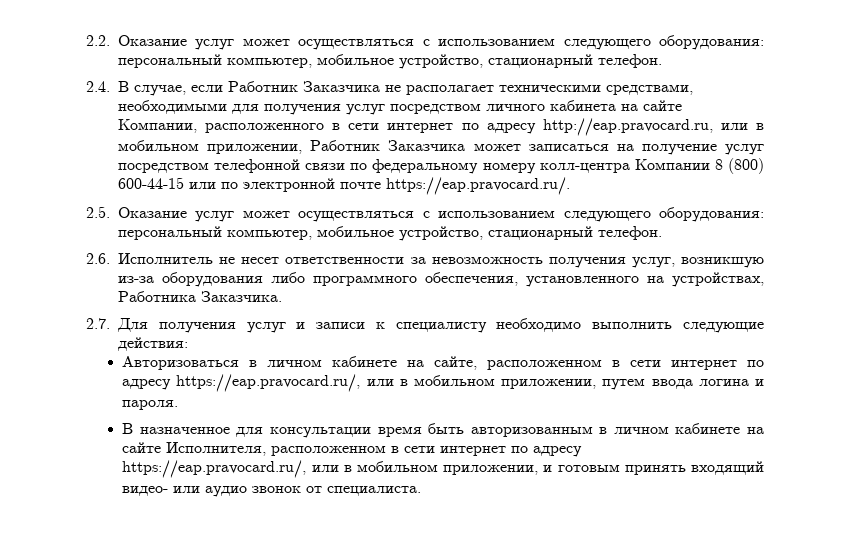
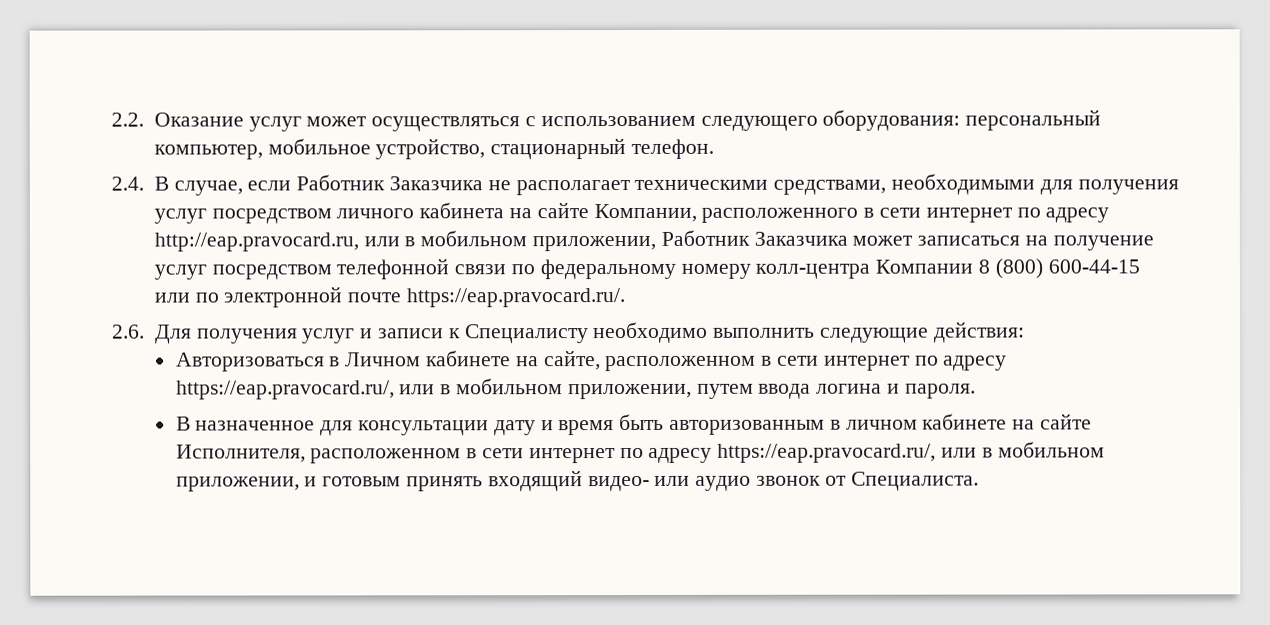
- 2.5. Оказание услуг может осуществляться с использованием следующего оборудования: персональный компьютер, мобильное устройство, стационарный телефон.
- 2.6. Исполнитель не несет ответственности за невозможность получения услуг, возникшую из-за оборудования либо программного обеспечения, установленного на устройствах, Работника Заказчика.
- 2.7. Для получения услуг и записи к специалисту необходимо выполнить следующие действия:
+ 2.6. Для получения услуг и записи к Специалисту необходимо выполнить следующие действия:
- Авторизоваться в личном кабинете на сайте, расположенном в сети интернет по адресу https://eap.pravocard.ru/, или в мобильном приложении, путем ввода логина и пароля.
+ Авторизоваться в Личном кабинете на сайте, расположенном в сети интернет по адресу https://eap.pravocard.ru/, или в мобильном приложении, путем ввода логина и пароля.
- В назначенное для консультации время быть авторизованным в личном кабинете на сайте Исполнителя, расположенном в сети интернет по адресу https://eap.pravocard.ru/, или в мобильном приложении, и готовым принять входящий видео- или аудио звонок от специалиста.
+ В назначенное для консультации дату и время быть авторизованным в личном кабинете на сайте Исполнителя, расположенном в сети интернет по адресу https://eap.pravocard.ru/, или в мобильном приложении, и готовым принять входящий видео- или аудио звонок от Специалиста.

